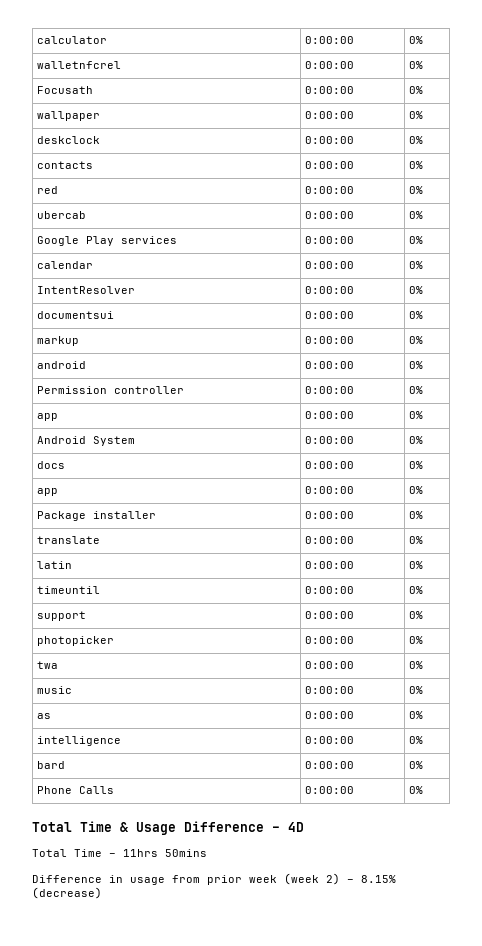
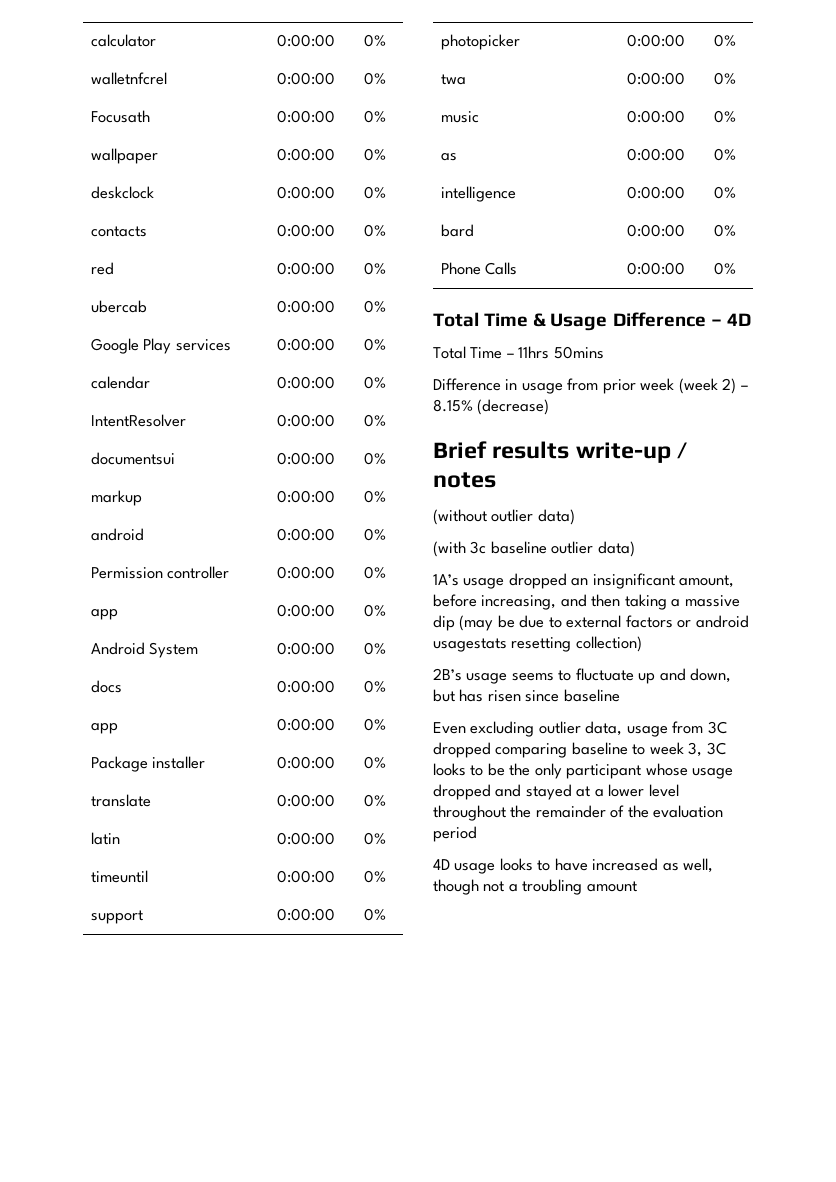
+ Brief results write-up / notes
+ (without outlier data)
+ (with 3c baseline outlier data)
+ 1A’s usage dropped an insignificant amount, before increasing, and then taking a massive dip (may be due to external factors or android usagestats resetting collection)
+ 2B’s usage seems to fluctuate up and down, but has risen since baseline
+ Even excluding outlier data, usage from 3C dropped comparing baseline to week 3, 3C looks to be the only participant whose usage dropped and stayed at a lower level throughout the remainder of the evaluation period
+ 4D usage looks to have increased as well, though not a troubling amount

